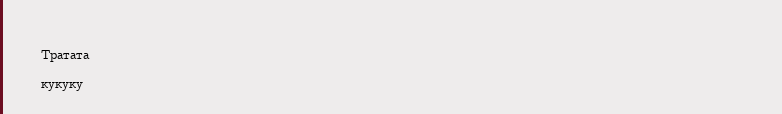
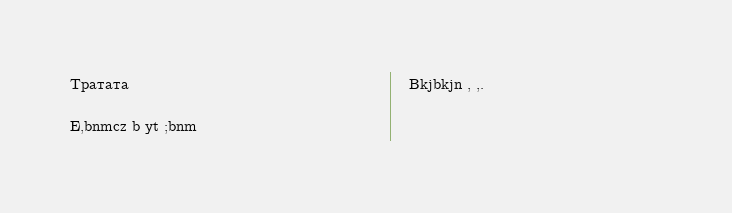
- кукуку
+ E,bnmcz b yt ;bnm
+ Bkjbkjn , ,.

